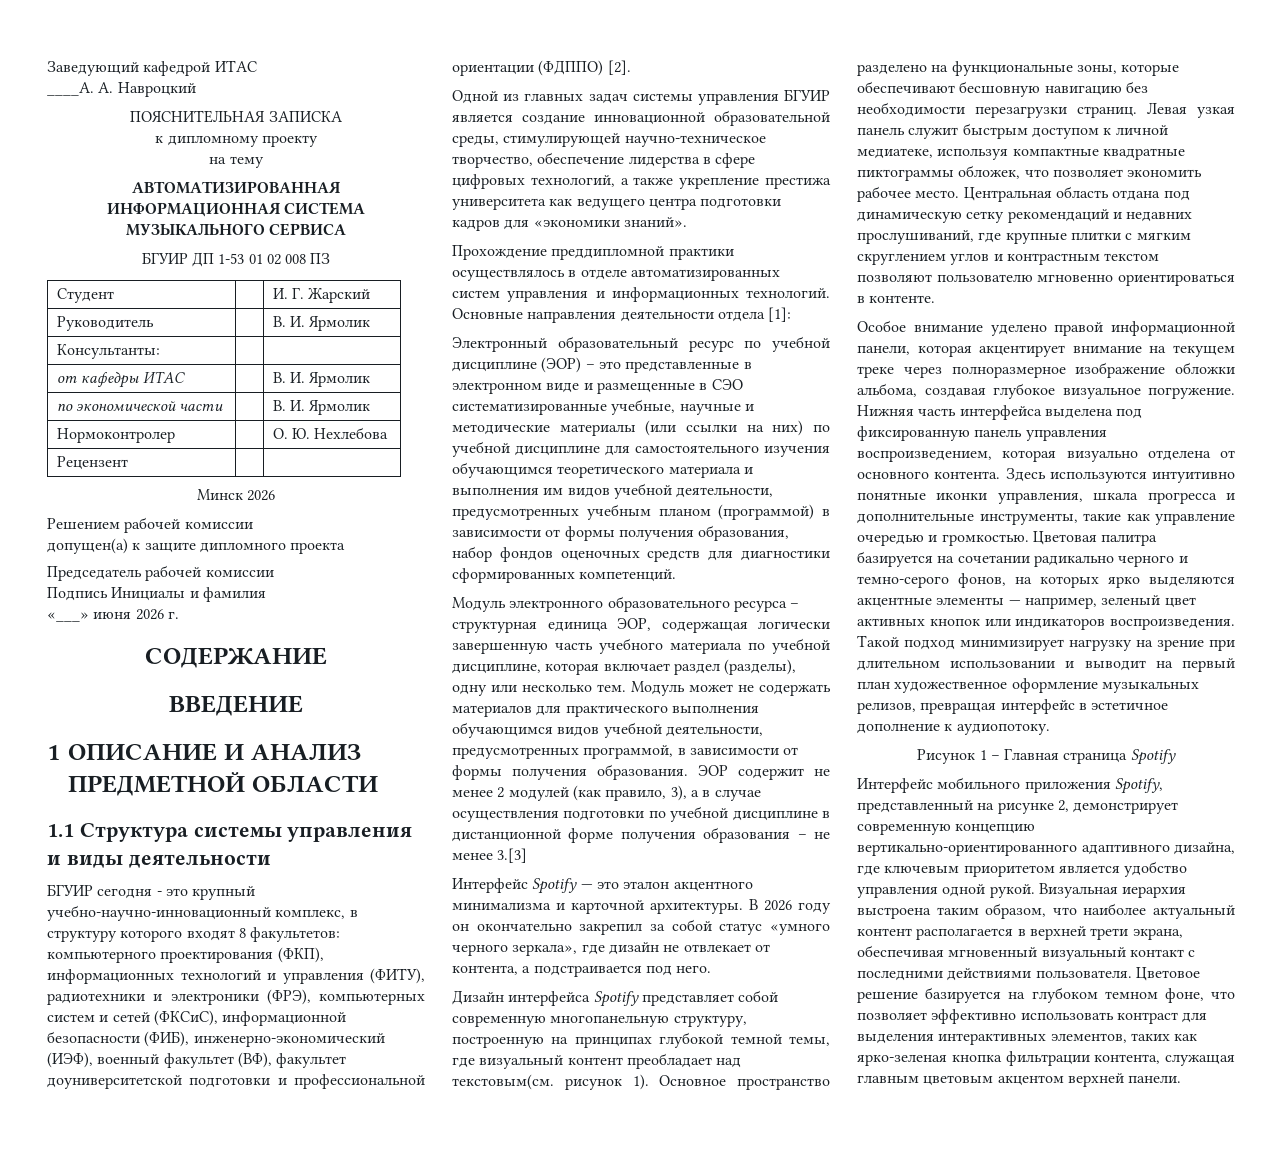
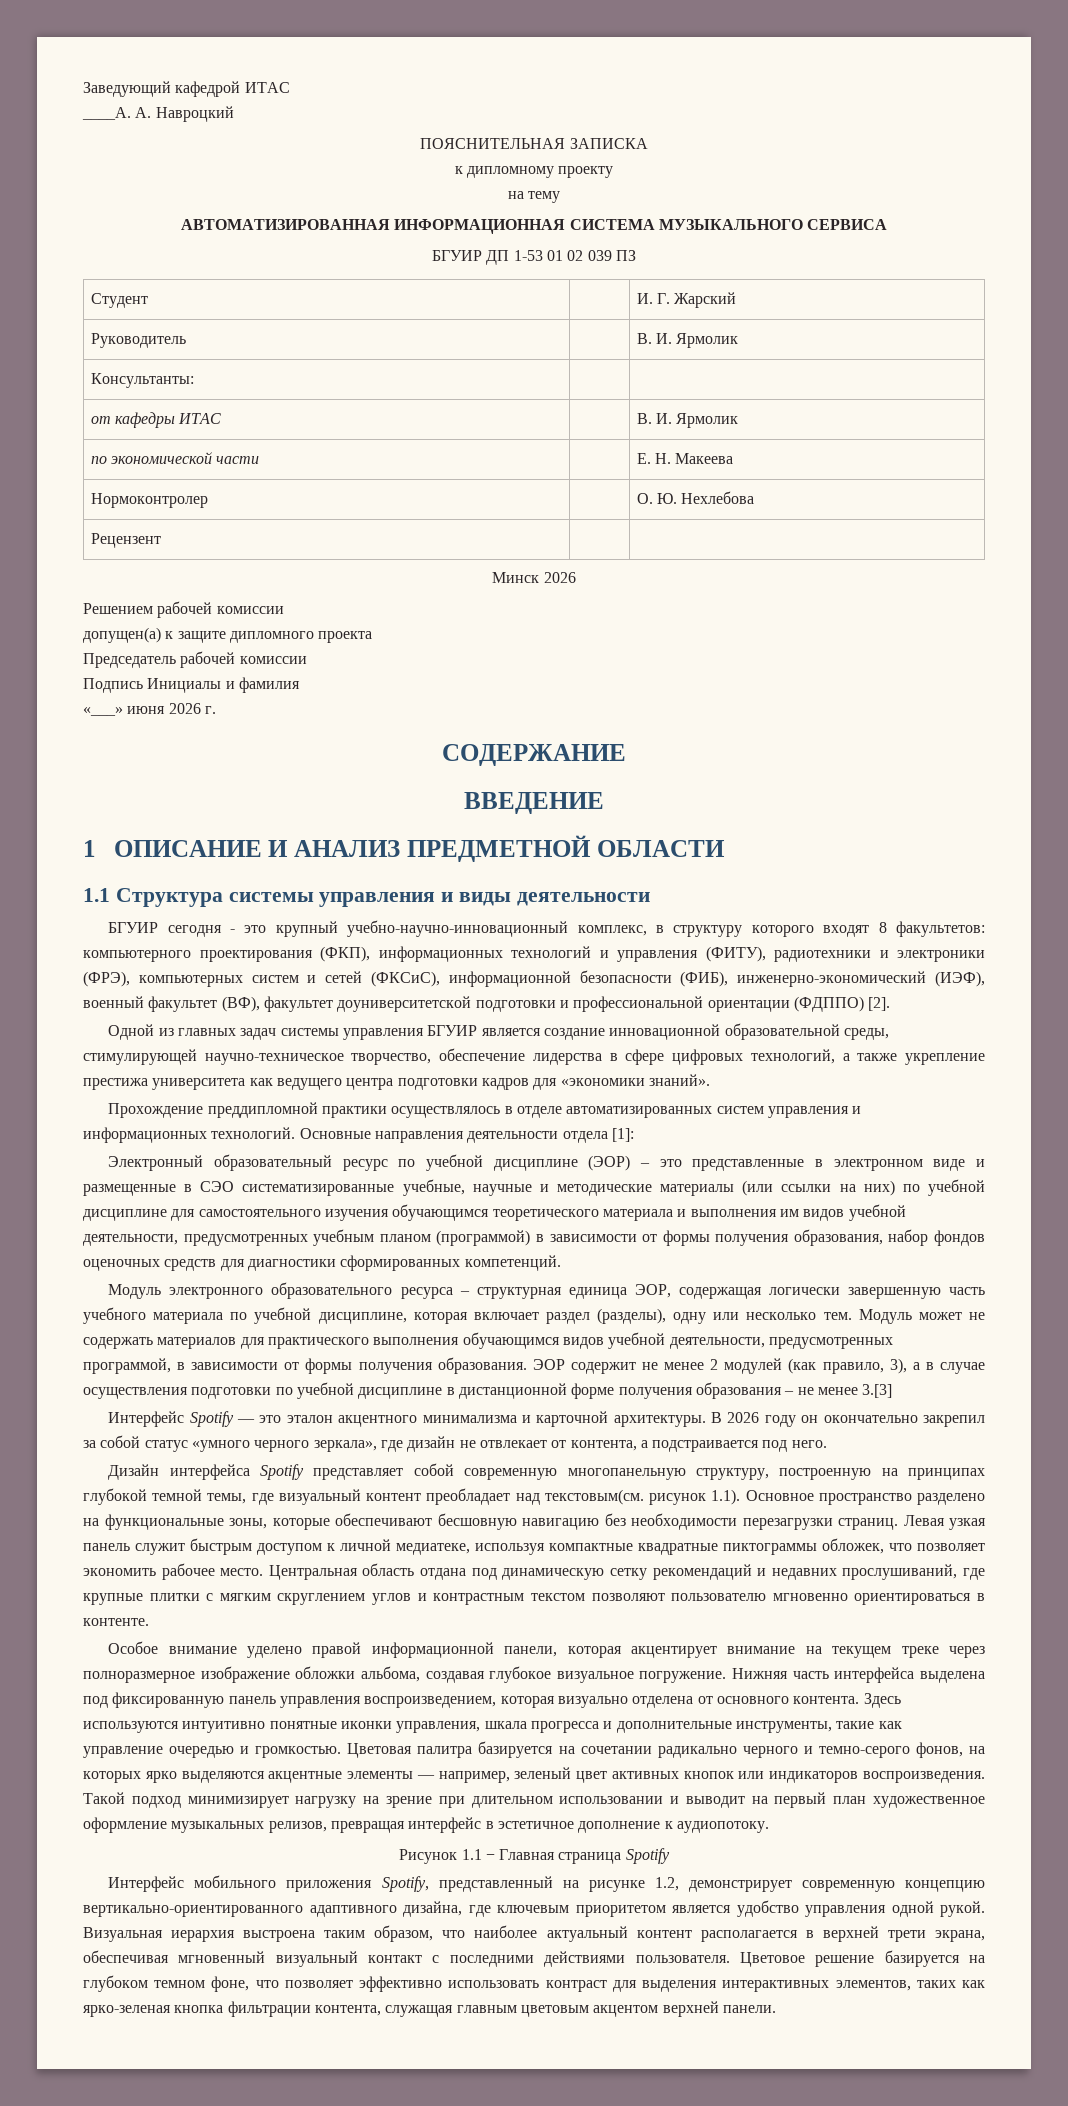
- БГУИР ДП 1-53 01 02 008 ПЗ
+ БГУИР ДП 1-53 01 02 039 ПЗ
- по экономической части | | В. И. Ярмолик
+ по экономической части | | Е. Н. Макеева
- Дизайн интерфейса Spotify представляет собой современную многопанельную структуру, построенную на принципах глубокой темной темы, где визуальный контент преобладает над текстовым(см. рисунок 1). Основное пространство разделено на функциональные зоны, которые обеспечивают бесшовную навигацию без необходимости перезагрузки страниц.
+ Дизайн интерфейса Spotify представляет собой современную многопанельную структуру, построенную на принципах глубокой темной темы, где визуальный контент преобладает над текстовым(см. рисунок 1.1). Основное пространство разделено на функциональные зоны, которые обеспечивают бесшовную навигацию без необходимости перезагрузки страниц.
- Рисунок 1 − Главная страница Spotify
+ Рисунок 1.1 − Главная страница Spotify
- Интерфейс мобильного приложения Spotify, представленный на рисунке 2, демонстрирует современную концепцию вертикально-ориентированного адаптивного дизайна, где ключевым приоритетом является удобство управления одной рукой.
+ Интерфейс мобильного приложения Spotify, представленный на рисунке 1.2, демонстрирует современную концепцию вертикально-ориентированного адаптивного дизайна, где ключевым приоритетом является удобство управления одной рукой.

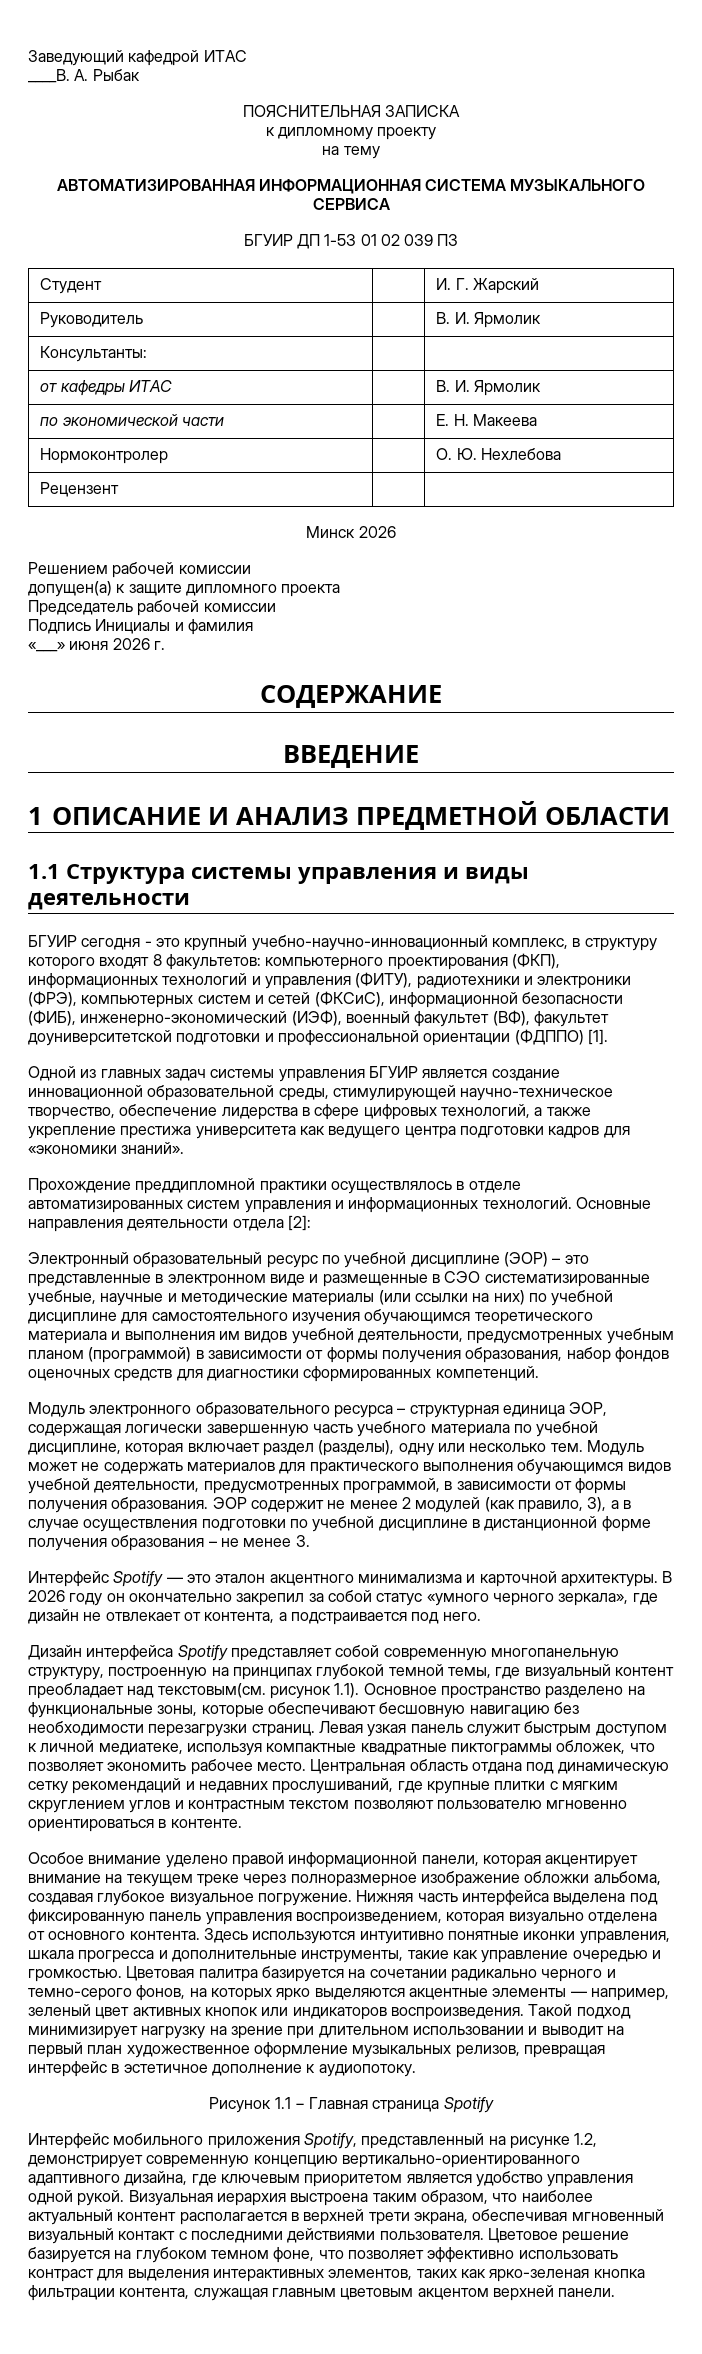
- ____А. А. Навроцкий
+ ____В. А. Рыбак
- БГУИР сегодня - это крупный учебно-научно-инновационный комплекс, в структуру которого входят 8 факультетов: компьютерного проектирования (ФКП), информационных технологий и управления (ФИТУ), радиотехники и электроники (ФРЭ), компьютерных систем и сетей (ФКСиС), информационной безопасности (ФИБ), инженерно-экономический (ИЭФ), военный факультет (ВФ), факультет доуниверситетской подготовки и профессиональной ориентации (ФДППО) [2].
+ БГУИР сегодня - это крупный учебно-научно-инновационный комплекс, в структуру которого входят 8 факультетов: компьютерного проектирования (ФКП), информационных технологий и управления (ФИТУ), радиотехники и электроники (ФРЭ), компьютерных систем и сетей (ФКСиС), информационной безопасности (ФИБ), инженерно-экономический (ИЭФ), военный факультет (ВФ), факультет доуниверситетской подготовки и профессиональной ориентации (ФДППО) [1].
- Основные направления деятельности отдела [1]:
+ Основные направления деятельности отдела [2]:
- ЭОР содержит не менее 2 модулей (как правило, 3), а в случае осуществления подготовки по учебной дисциплине в дистанционной форме получения образования – не менее 3.[3]
+ ЭОР содержит не менее 2 модулей (как правило, 3), а в случае осуществления подготовки по учебной дисциплине в дистанционной форме получения образования – не менее 3.

